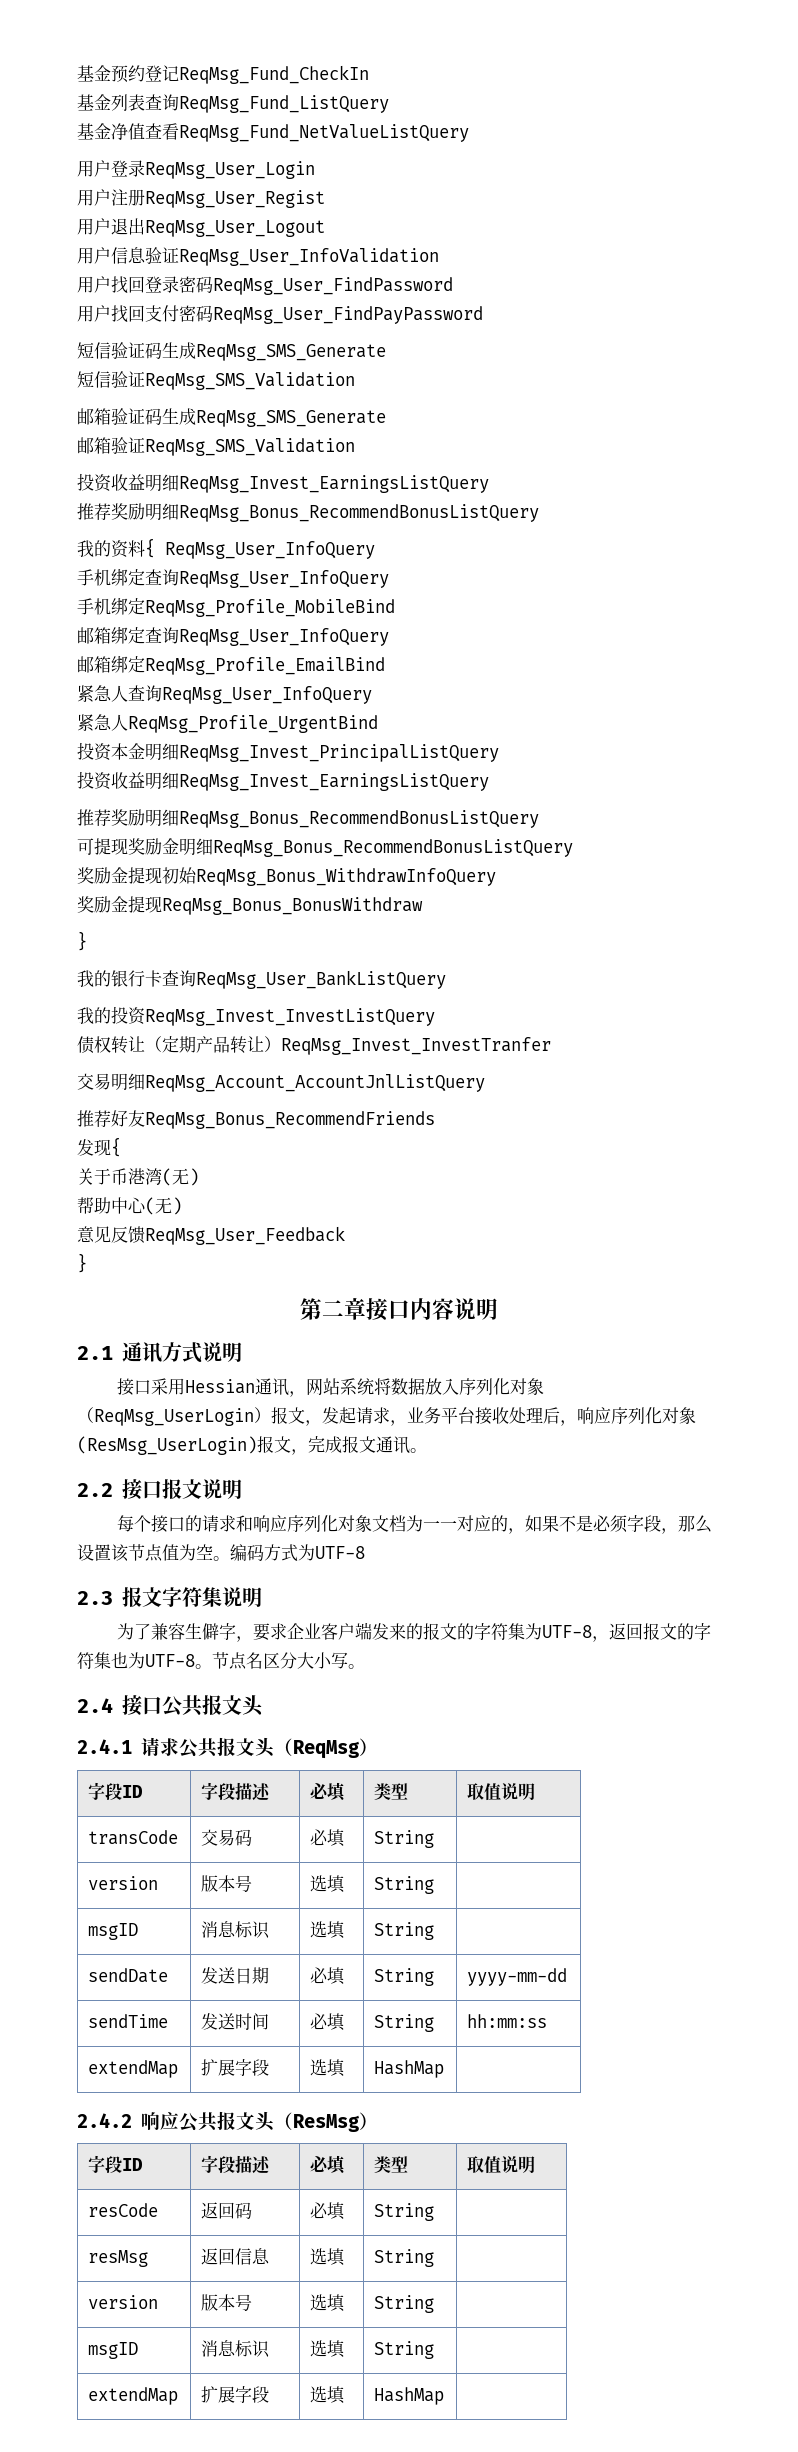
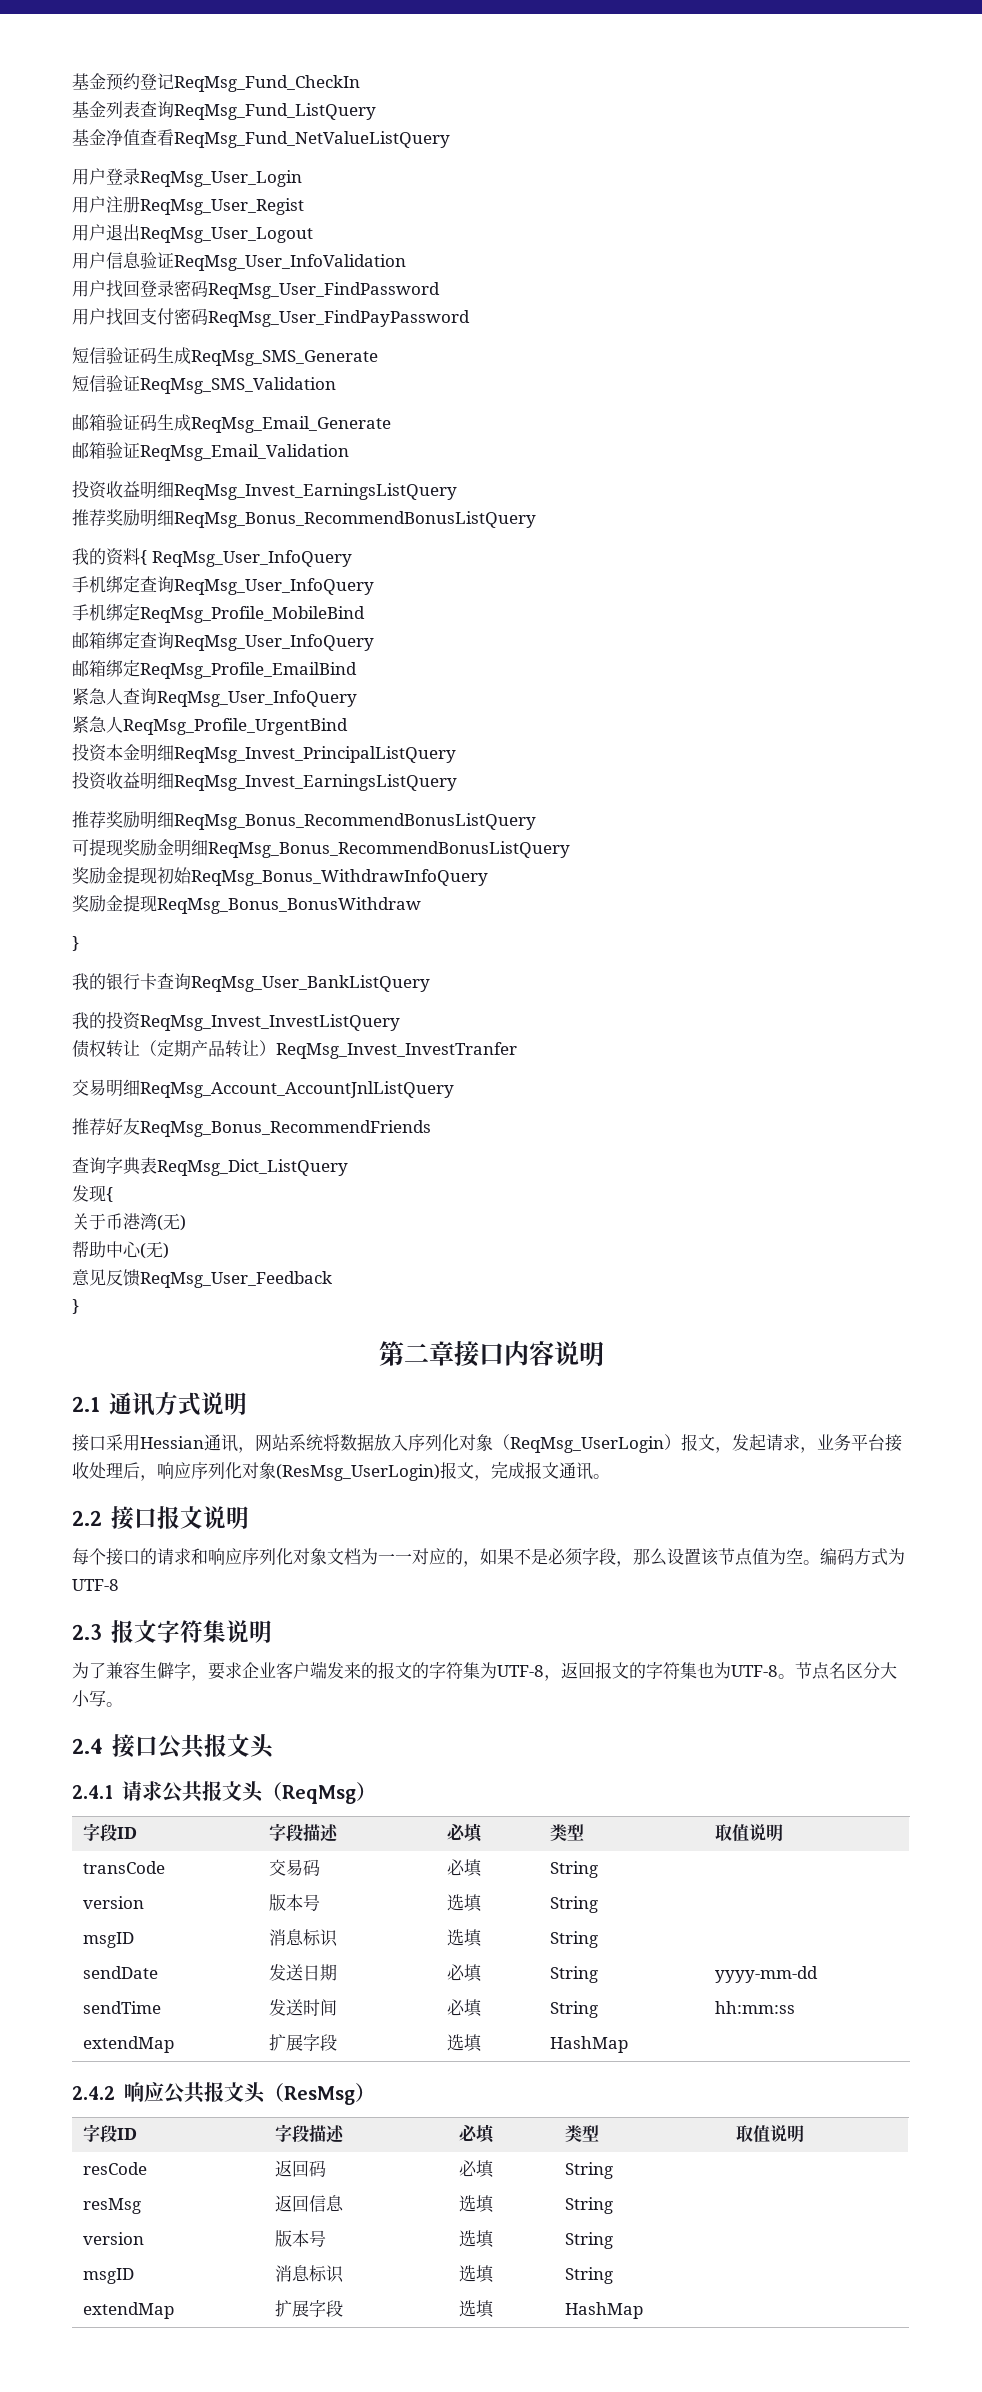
- 邮箱验证码生成ReqMsg_SMS_Generate
- 邮箱验证ReqMsg_SMS_Validation
+ 邮箱验证码生成ReqMsg_Email_Generate
+ 邮箱验证ReqMsg_Email_Validation
+ 查询字典表ReqMsg_Dict_ListQuery

